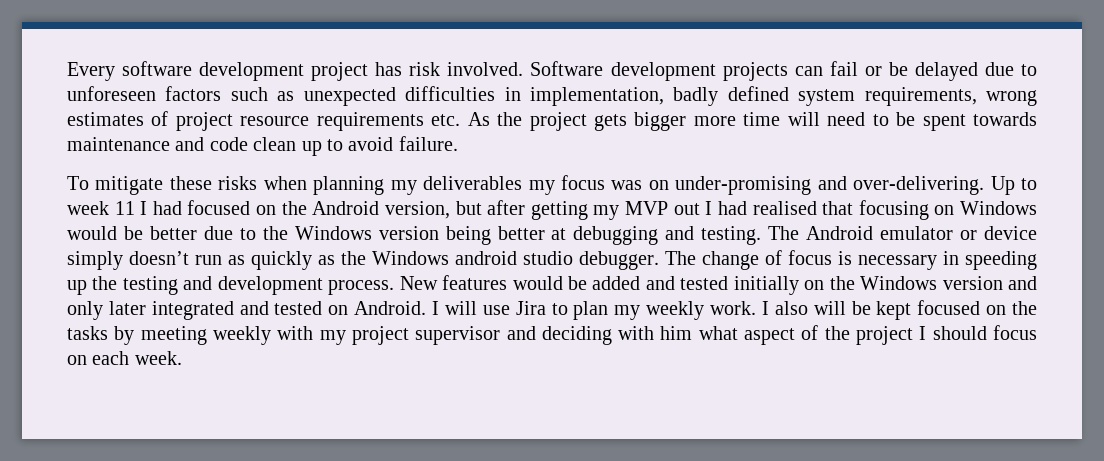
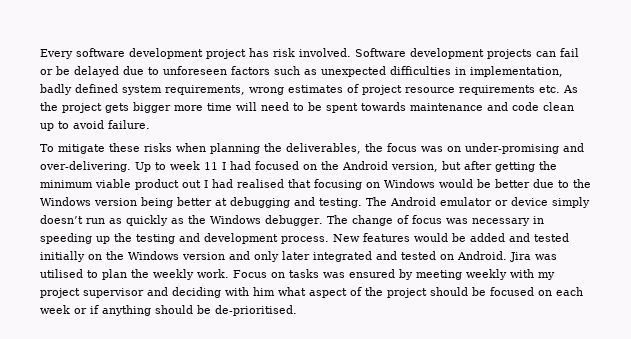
- To mitigate these risks when planning my deliverables my focus was on under-promising and over-delivering.
+ To mitigate these risks when planning the deliverables, the focus was on under-promising and over-delivering.
- Up to week 11 I had focused on the Android version, but after getting my MVP out I had realised that focusing on Windows would be better due to the Windows version being better at debugging and testing.
+ Up to week 11 I had focused on the Android version, but after getting the minimum viable product out I had realised that focusing on Windows would be better due to the Windows version being better at debugging and testing.
- The Android emulator or device simply doesn’t run as quickly as the Windows android studio debugger.
+ The Android emulator or device simply doesn’t run as quickly as the Windows debugger.
- The change of focus is necessary in speeding up the testing and development process.
+ The change of focus was necessary in speeding up the testing and development process.
- I will use Jira to plan my weekly work.
+ Jira was utilised to plan the weekly work.
- I also will be kept focused on the tasks by meeting weekly with my project supervisor and deciding with him what aspect of the project I should focus on each week.
+ Focus on tasks was ensured by meeting weekly with my project supervisor and deciding with him what aspect of the project should be focused on each week or if anything should be de-prioritised.

